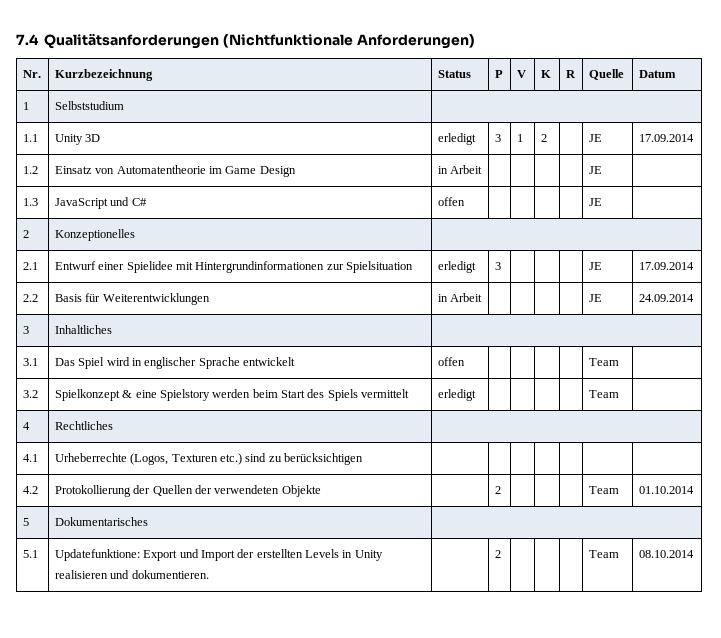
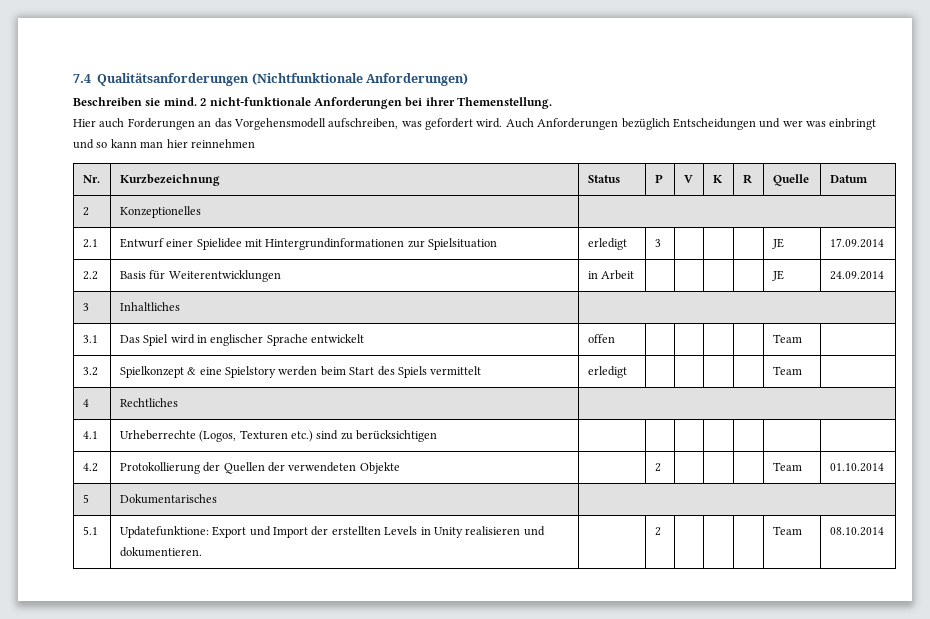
+ Beschreiben sie mind. 2 nicht-funktionale Anforderungen bei ihrer Themenstellung.
+ Hier auch Forderungen an das Vorgehensmodell aufschreiben, was gefordert wird. Auch Anforderungen bezüglich Entscheidungen und wer was einbringt und so kann man hier reinnehmen
- 1 | Selbststudium |
- 1.1 | Unity 3D | erledigt | 3 | 1 | 2 | | JE | 17.09.2014
- 1.2 | Einsatz von Automatentheorie im Game Design | in Arbeit | | | | | JE |
- 1.3 | JavaScript und C# | offen | | | | | JE |

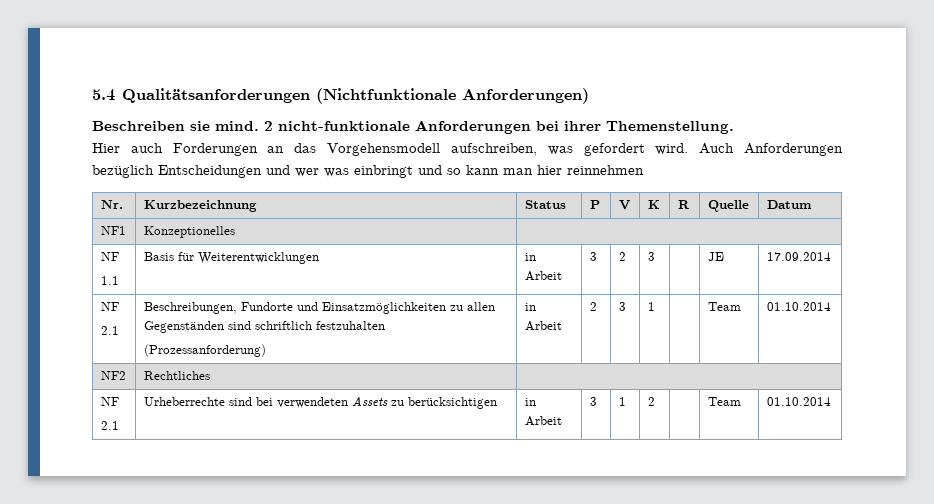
- 7.4 Qualitätsanforderungen (Nichtfunktionale Anforderungen)
+ 5.4 Qualitätsanforderungen (Nichtfunktionale Anforderungen)
- 2 | Konzeptionelles |
- 2.1 | Entwurf einer Spielidee mit Hintergrundinformationen zur Spielsituation | erledigt | 3 | | | | JE | 17.09.2014
- 2.2 | Basis für Weiterentwicklungen | in Arbeit | | | | | JE | 24.09.2014
- 3 | Inhaltliches |
- 3.1 | Das Spiel wird in englischer Sprache entwickelt | offen | | | | | Team |
- 3.2 | Spielkonzept & eine Spielstory werden beim Start des Spiels vermittelt | erledigt | | | | | Team |
- 4 | Rechtliches |
- 4.1 | Urheberrechte (Logos, Texturen etc.) sind zu berücksichtigen | | | | | | |
- 4.2 | Protokollierung der Quellen der verwendeten Objekte | | 2 | | | | Team | 01.10.2014
+ NF1 | Konzeptionelles |
+ NF
+ 1.1 | Basis für Weiterentwicklungen | in Arbeit | 3 | 2 | 3 | | JE | 17.09.2014
+ NF
+ 2.1 | Beschreibungen, Fundorte und Einsatzmöglichkeiten zu allen Gegenständen sind schriftlich festzuhalten
+ (Prozessanforderung) | in Arbeit | 2 | 3 | 1 | | Team | 01.10.2014
- 5 | Dokumentarisches |
- 5.1 | Updatefunktione: Export und Import der erstellten Levels in Unity realisieren und dokumentieren. | | 2 | | | | Team | 08.10.2014
+ NF2 | Rechtliches |
+ NF
+ 2.1 | Urheberrechte sind bei verwendeten Assets zu berücksichtigen | in Arbeit | 3 | 1 | 2 | | Team | 01.10.2014

